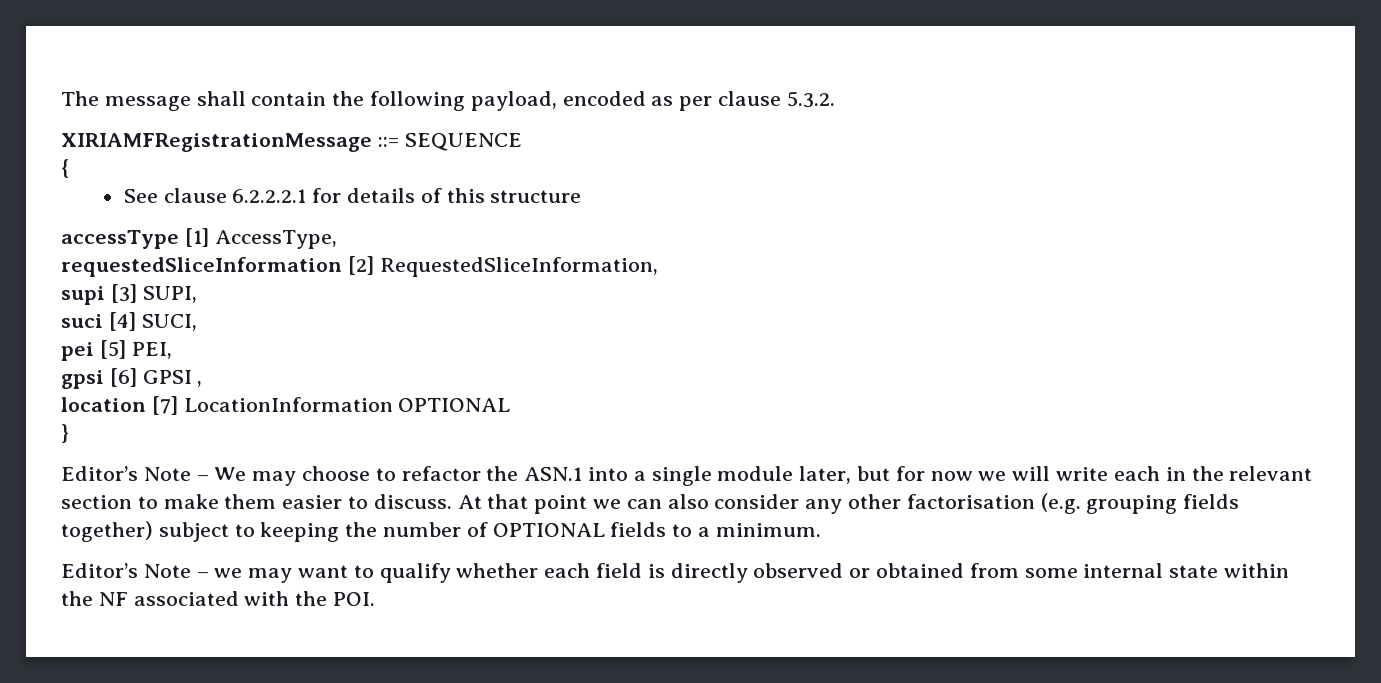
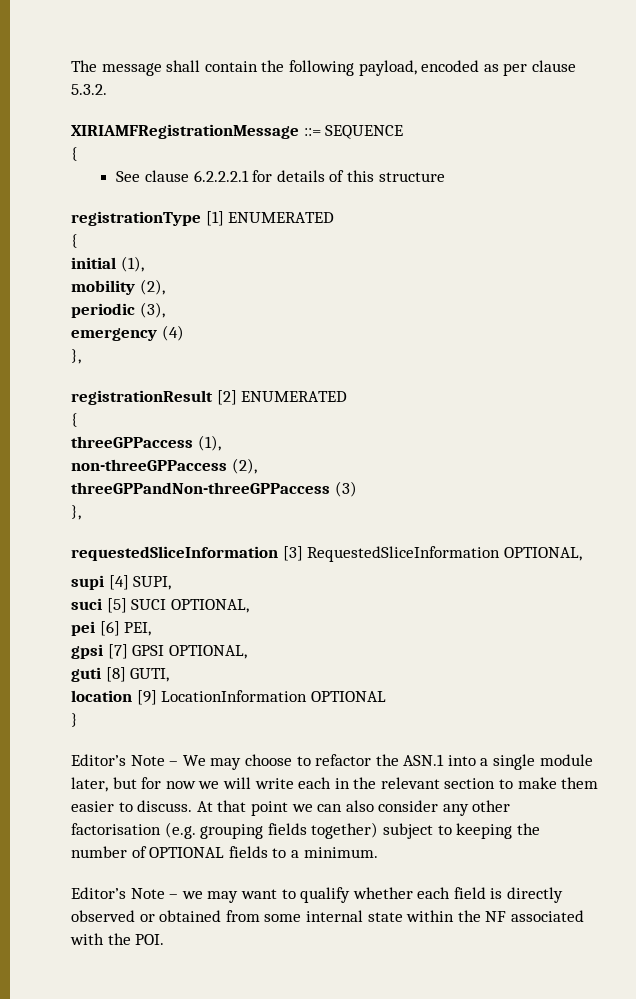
- accessType [1] AccessType,
- requestedSliceInformation [2] RequestedSliceInformation,
+ registrationType [1] ENUMERATED
+ {
+ initial (1),
+ mobility (2),
+ periodic (3),
+ emergency (4)
+ },
+ registrationResult [2] ENUMERATED
+ {
+ threeGPPaccess (1),
+ non-threeGPPaccess (2),
+ threeGPPandNon-threeGPPaccess (3)
+ },
+ requestedSliceInformation [3] RequestedSliceInformation OPTIONAL,
- supi [3] SUPI,
+ supi [4] SUPI,
- suci [4] SUCI,
+ suci [5] SUCI OPTIONAL,
- pei [5] PEI,
+ pei [6] PEI,
- gpsi [6] GPSI ,
+ gpsi [7] GPSI OPTIONAL,
+ guti [8] GUTI,
- location [7] LocationInformation OPTIONAL
+ location [9] LocationInformation OPTIONAL

